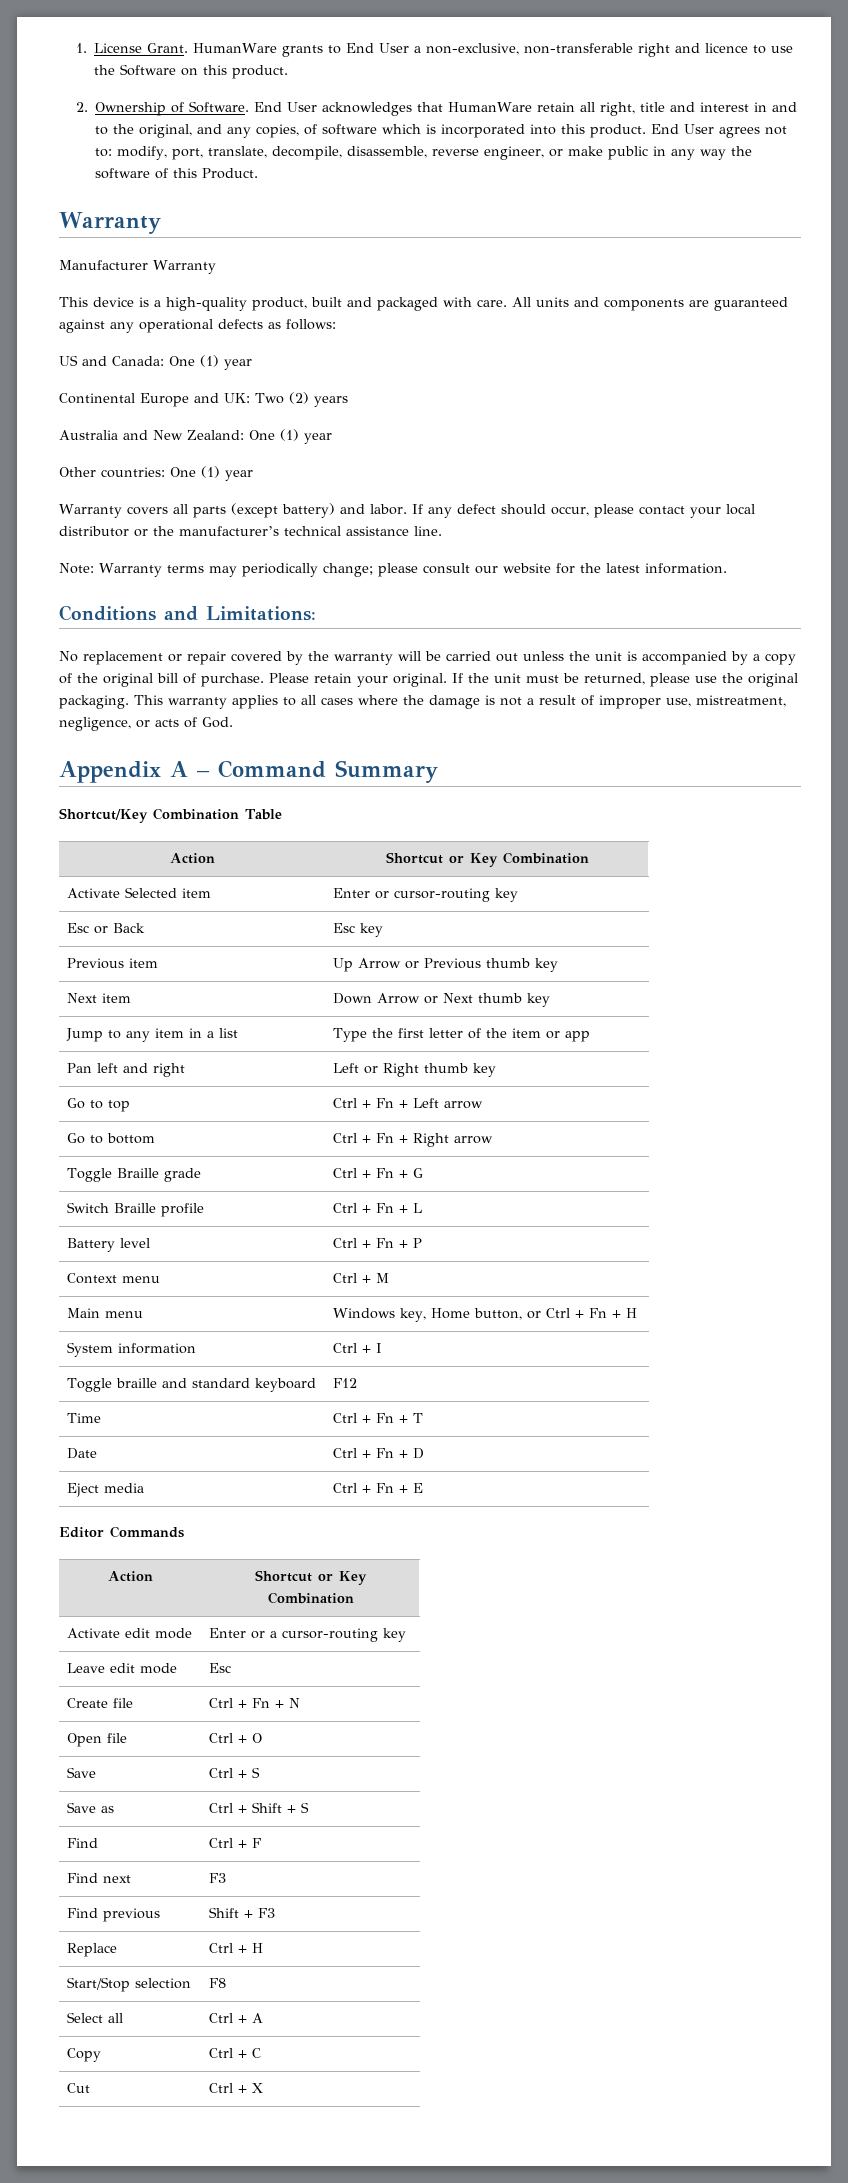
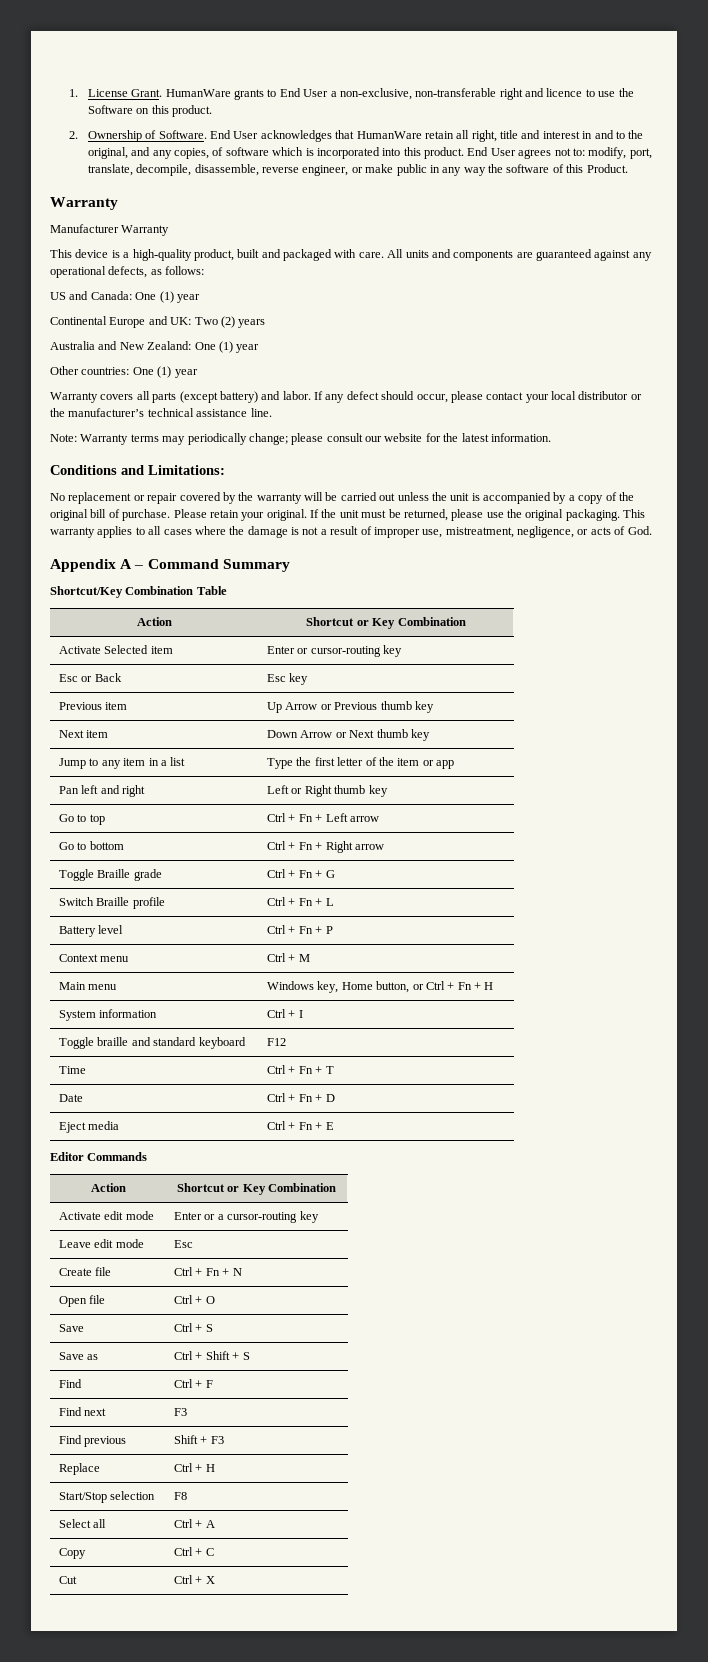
- All units and components are guaranteed against any operational defects as follows:
+ All units and components are guaranteed against any operational defects, as follows:

